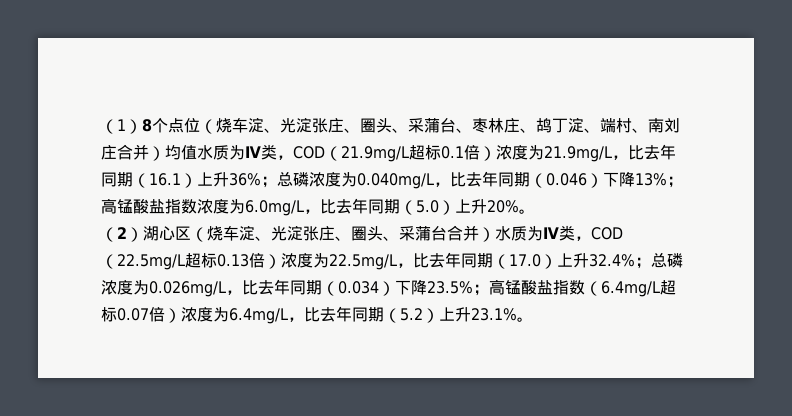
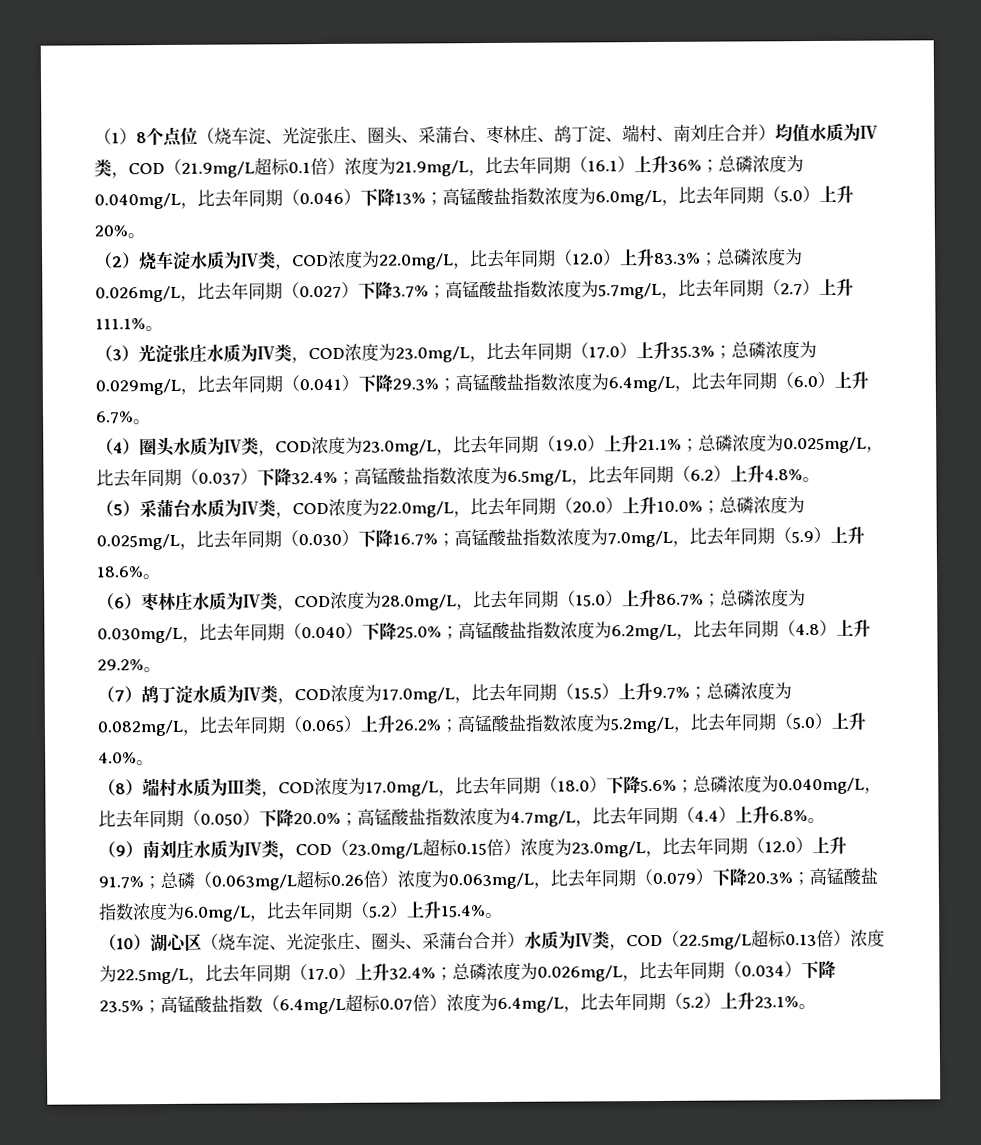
- （2）湖心区（烧车淀、光淀张庄、圈头、采蒲台合并）水质为Ⅳ类，COD（22.5mg/L超标0.13倍）浓度为22.5mg/L，比去年同期（17.0）上升32.4%；
+ （2）烧车淀水质为Ⅳ类，COD浓度为22.0mg/L，比去年同期（12.0）上升83.3%；总磷浓度为0.026mg/L，比去年同期（0.027）下降3.7%；高锰酸盐指数浓度为5.7mg/L，比去年同期（2.7）上升111.1%。
+ （3）光淀张庄水质为Ⅳ类，COD浓度为23.0mg/L，比去年同期（17.0）上升35.3%；总磷浓度为0.029mg/L，比去年同期（0.041）下降29.3%；高锰酸盐指数浓度为6.4mg/L，比去年同期（6.0）上升6.7%。
+ （4）圈头水质为Ⅳ类，COD浓度为23.0mg/L，比去年同期（19.0）上升21.1%；总磷浓度为0.025mg/L，比去年同期（0.037）下降32.4%；高锰酸盐指数浓度为6.5mg/L，比去年同期（6.2）上升4.8%。
+ （5）采蒲台水质为Ⅳ类，COD浓度为22.0mg/L，比去年同期（20.0）上升10.0%；总磷浓度为0.025mg/L，比去年同期（0.030）下降16.7%；高锰酸盐指数浓度为7.0mg/L，比去年同期（5.9）上升18.6%。
+ （6）枣林庄水质为Ⅳ类，COD浓度为28.0mg/L，比去年同期（15.0）上升86.7%；总磷浓度为0.030mg/L，比去年同期（0.040）下降25.0%；高锰酸盐指数浓度为6.2mg/L，比去年同期（4.8）上升29.2%。
+ （7）鸪丁淀水质为Ⅳ类，COD浓度为17.0mg/L，比去年同期（15.5）上升9.7%；总磷浓度为0.082mg/L，比去年同期（0.065）上升26.2%；高锰酸盐指数浓度为5.2mg/L，比去年同期（5.0）上升4.0%。
+ （8）端村水质为Ⅲ类，COD浓度为17.0mg/L，比去年同期（18.0）下降5.6%；总磷浓度为0.040mg/L，比去年同期（0.050）下降20.0%；高锰酸盐指数浓度为4.7mg/L，比去年同期（4.4）上升6.8%。
+ （9）南刘庄水质为Ⅳ类，COD（23.0mg/L超标0.15倍）浓度为23.0mg/L，比去年同期（12.0）上升91.7%；总磷（0.063mg/L超标0.26倍）浓度为0.063mg/L，比去年同期（0.079）下降20.3%；高锰酸盐指数浓度为6.0mg/L，比去年同期（5.2）上升15.4%。
+ （10）湖心区（烧车淀、光淀张庄、圈头、采蒲台合并）水质为Ⅳ类，COD（22.5mg/L超标0.13倍）浓度为22.5mg/L，比去年同期（17.0）上升32.4%；

